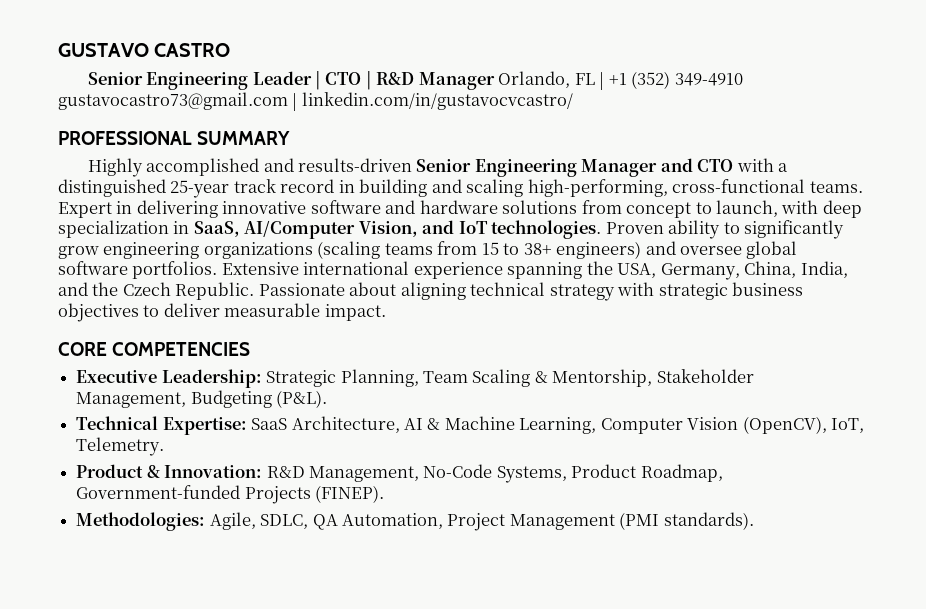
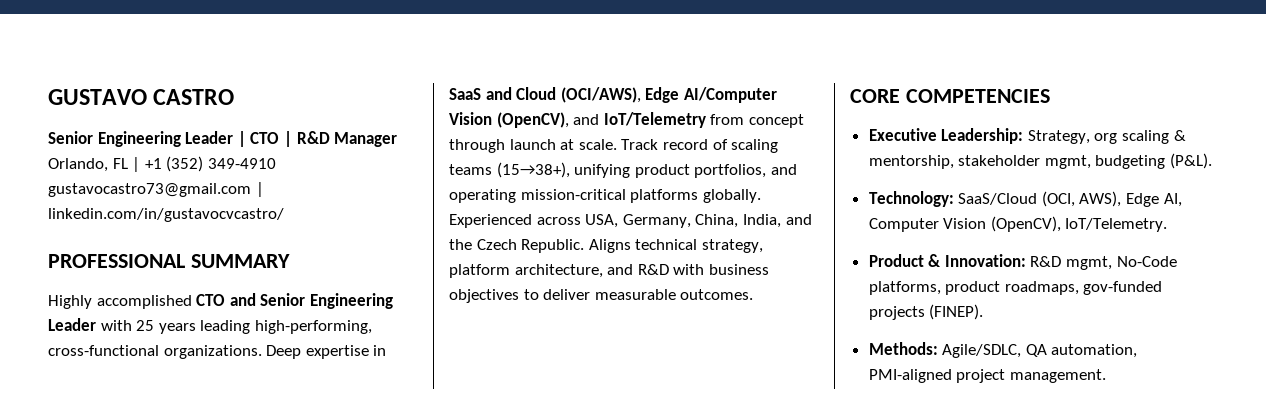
- Highly accomplished and results-driven Senior Engineering Manager and CTO with a distinguished 25-year track record in building and scaling high-performing, cross-functional teams. Expert in delivering innovative software and hardware solutions from concept to launch, with deep specialization in SaaS, AI/Computer Vision, and IoT technologies. Proven ability to significantly grow engineering organizations (scaling teams from 15 to 38+ engineers) and oversee global software portfolios. Extensive international experience spanning the USA, Germany, China, India, and the Czech Republic.
+ Highly accomplished CTO and Senior Engineering Leader with 25 years leading high-performing, cross-functional organizations. Deep expertise in SaaS and Cloud (OCI/AWS), Edge AI/Computer Vision (OpenCV), and IoT/Telemetry from concept through launch at scale. Track record of scaling teams (15→38+), unifying product portfolios, and operating mission-critical platforms globally. Experienced across USA, Germany, China, India, and the Czech Republic.
- Passionate about aligning technical strategy with strategic business objectives to deliver measurable impact.
+ Aligns technical strategy, platform architecture, and R&D with business objectives to deliver measurable outcomes.
- Executive Leadership: Strategic Planning, Team Scaling & Mentorship, Stakeholder Management, Budgeting (P&L).
- Technical Expertise: SaaS Architecture, AI & Machine Learning, Computer Vision (OpenCV), IoT, Telemetry.
+ Executive Leadership: Strategy, org scaling & mentorship, stakeholder mgmt, budgeting (P&L).
+ Technology: SaaS/Cloud (OCI, AWS), Edge AI, Computer Vision (OpenCV), IoT/Telemetry.
- Product & Innovation: R&D Management, No-Code Systems, Product Roadmap, Government-funded Projects (FINEP).
- Methodologies: Agile, SDLC, QA Automation, Project Management (PMI standards).
+ Product & Innovation: R&D mgmt, No-Code platforms, product roadmaps, gov-funded projects (FINEP).
+ Methods: Agile/SDLC, QA automation, PMI-aligned project management.

